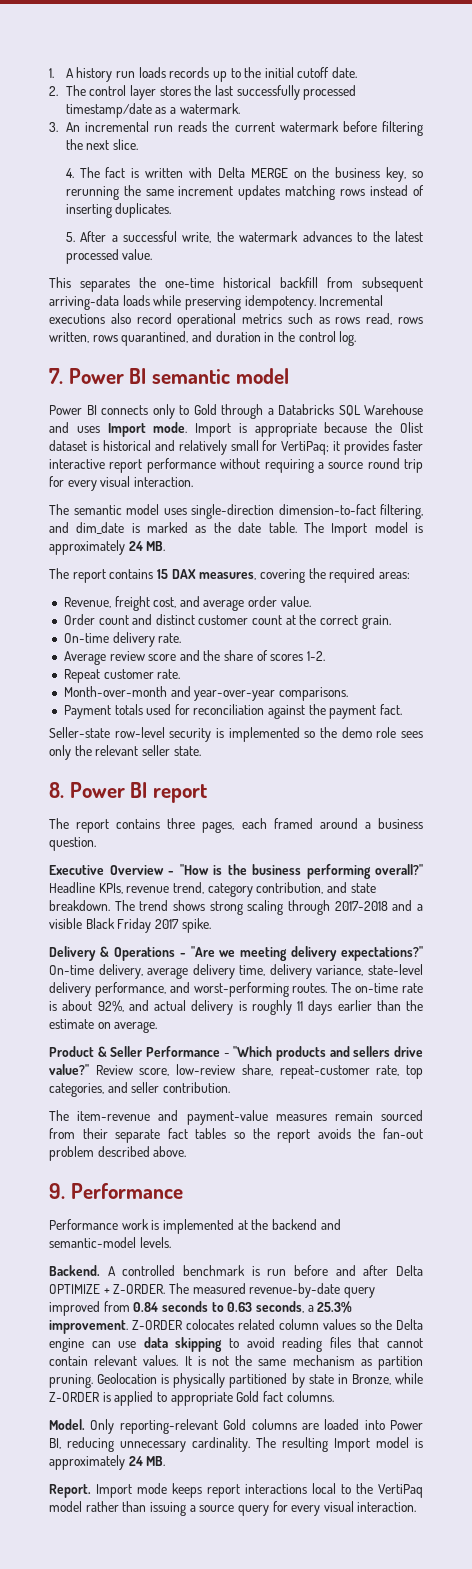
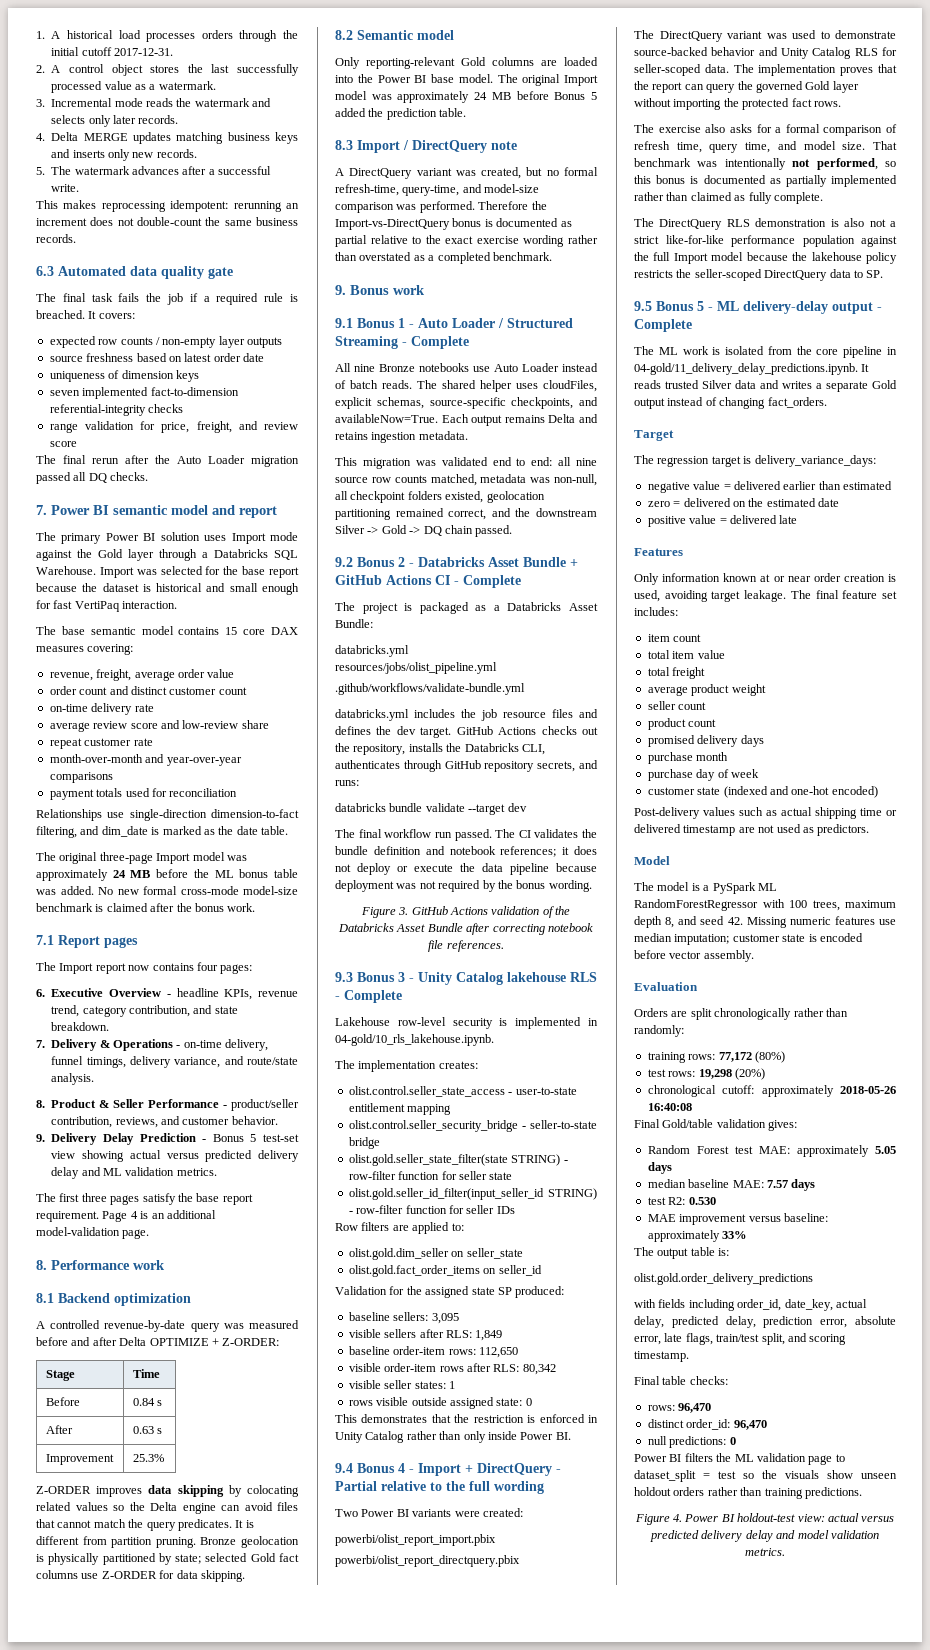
- 1. A history run loads records up to the initial cutoff date.
+ 1. A historical load processes orders through the initial cutoff 2017-12-31.
- 2. The control layer stores the last successfully processed timestamp/date as a watermark.
+ 2. A control object stores the last successfully processed value as a watermark.
- 3. An incremental run reads the current watermark before filtering the next slice.
- 4. The fact is written with Delta MERGE on the business key, so rerunning the same increment updates matching rows instead of inserting duplicates.
- 5. After a successful write, the watermark advances to the latest processed value.
- This separates the one-time historical backfill from subsequent arriving-data loads while preserving idempotency. Incremental executions also record operational metrics such as rows read, rows written, rows quarantined, and duration in the control log.
+ 3. Incremental mode reads the watermark and selects only later records.
+ 4. Delta MERGE updates matching business keys and inserts only new records.
+ 5. The watermark advances after a successful write.
+ This makes reprocessing idempotent: rerunning an increment does not double-count the same business records.
+ 6.3 Automated data quality gate
+ The final task fails the job if a required rule is breached. It covers:
+ expected row counts / non-empty layer outputs
+ source freshness based on latest order date
+ uniqueness of dimension keys
+ seven implemented fact-to-dimension referential-integrity checks
+ range validation for price, freight, and review score
+ The final rerun after the Auto Loader migration passed all DQ checks.
- 7. Power BI semantic model
- Power BI connects only to Gold through a Databricks SQL Warehouse and uses Import mode. Import is appropriate because the Olist dataset is historical and relatively small for VertiPaq; it provides faster interactive report performance without requiring a source round trip for every visual interaction.
+ 7. Power BI semantic model and report
+ The primary Power BI solution uses Import mode against the Gold layer through a Databricks SQL Warehouse. Import was selected for the base report because the dataset is historical and small enough for fast VertiPaq interaction.
- The semantic model uses single-direction dimension-to-fact filtering, and dim_date is marked as the date table. The Import model is approximately 24 MB.
- The report contains 15 DAX measures, covering the required areas:
- Revenue, freight cost, and average order value.
- Order count and distinct customer count at the correct grain.
- On-time delivery rate.
- Average review score and the share of scores 1-2.
- Repeat customer rate.
- Month-over-month and year-over-year comparisons.
- Payment totals used for reconciliation against the payment fact.
- Seller-state row-level security is implemented so the demo role sees only the relevant seller state.
- 8. Power BI report
- The report contains three pages, each framed around a business question.
- Executive Overview - "How is the business performing overall?" Headline KPIs, revenue trend, category contribution, and state breakdown. The trend shows strong scaling through 2017-2018 and a visible Black Friday 2017 spike.
- Delivery & Operations - "Are we meeting delivery expectations?" On-time delivery, average delivery time, delivery variance, state-level delivery performance, and worst-performing routes. The on-time rate is about 92%, and actual delivery is roughly 11 days earlier than the estimate on average.
- Product & Seller Performance - "Which products and sellers drive value?" Review score, low-review share, repeat-customer rate, top categories, and seller contribution.
- The item-revenue and payment-value measures remain sourced from their separate fact tables so the report avoids the fan-out problem described above.
- 9. Performance
- Performance work is implemented at the backend and semantic-model levels.
- Backend. A controlled benchmark is run before and after Delta OPTIMIZE + Z-ORDER. The measured revenue-by-date query improved from 0.84 seconds to 0.63 seconds, a 25.3% improvement. Z-ORDER colocates related column values so the Delta engine can use data skipping to avoid reading files that cannot contain relevant values. It is not the same mechanism as partition pruning. Geolocation is physically partitioned by state in Bronze, while Z-ORDER is applied to appropriate Gold fact columns.
- Model. Only reporting-relevant Gold columns are loaded into Power BI, reducing unnecessary cardinality. The resulting Import model is approximately 24 MB.
- Report. Import mode keeps report interactions local to the VertiPaq model rather than issuing a source query for every visual interaction.
+ The base semantic model contains 15 core DAX measures covering:
+ revenue, freight, average order value
+ order count and distinct customer count
+ on-time delivery rate
+ average review score and low-review share
+ repeat customer rate
+ month-over-month and year-over-year comparisons
+ payment totals used for reconciliation
+ Relationships use single-direction dimension-to-fact filtering, and dim_date is marked as the date table.
+ The original three-page Import model was approximately 24 MB before the ML bonus table was added. No new formal cross-mode model-size benchmark is claimed after the bonus work.
+ 7.1 Report pages
+ The Import report now contains four pages:
+ 6. Executive Overview - headline KPIs, revenue trend, category contribution, and state breakdown.
+ 7. Delivery & Operations - on-time delivery, funnel timings, delivery variance, and route/state analysis.
+ 8. Product & Seller Performance - product/seller contribution, reviews, and customer behavior.
+ 9. Delivery Delay Prediction - Bonus 5 test-set view showing actual versus predicted delivery delay and ML validation metrics.
+ The first three pages satisfy the base report requirement. Page 4 is an additional model-validation page.
+ 8. Performance work
+ 8.1 Backend optimization
+ A controlled revenue-by-date query was measured before and after Delta OPTIMIZE + Z-ORDER:
+ Stage | Time
+ Before | 0.84 s
+ After | 0.63 s
+ Improvement | 25.3%
+ Z-ORDER improves data skipping by colocating related values so the Delta engine can avoid files that cannot match the query predicates. It is different from partition pruning. Bronze geolocation is physically partitioned by state; selected Gold fact columns use Z-ORDER for data skipping.
+ 8.2 Semantic model
+ Only reporting-relevant Gold columns are loaded into the Power BI base model. The original Import model was approximately 24 MB before Bonus 5 added the prediction table.
+ 8.3 Import / DirectQuery note
+ A DirectQuery variant was created, but no formal refresh-time, query-time, and model-size comparison was performed. Therefore the Import-vs-DirectQuery bonus is documented as partial relative to the exact exercise wording rather than overstated as a completed benchmark.
+ 9. Bonus work
+ 9.1 Bonus 1 - Auto Loader / Structured Streaming - Complete
+ All nine Bronze notebooks use Auto Loader instead of batch reads. The shared helper uses cloudFiles, explicit schemas, source-specific checkpoints, and availableNow=True. Each output remains Delta and retains ingestion metadata.
+ This migration was validated end to end: all nine source row counts matched, metadata was non-null, all checkpoint folders existed, geolocation partitioning remained correct, and the downstream Silver -> Gold -> DQ chain passed.
+ 9.2 Bonus 2 - Databricks Asset Bundle + GitHub Actions CI - Complete
+ The project is packaged as a Databricks Asset Bundle:
+ databricks.yml
+ resources/jobs/olist_pipeline.yml
+ .github/workflows/validate-bundle.yml
+ databricks.yml includes the job resource files and defines the dev target. GitHub Actions checks out the repository, installs the Databricks CLI, authenticates through GitHub repository secrets, and runs:
+ databricks bundle validate --target dev
+ The final workflow run passed. The CI validates the bundle definition and notebook references; it does not deploy or execute the data pipeline because deployment was not required by the bonus wording.
+ Figure 3. GitHub Actions validation of the Databricks Asset Bundle after correcting notebook file references.
+ 9.3 Bonus 3 - Unity Catalog lakehouse RLS - Complete
+ Lakehouse row-level security is implemented in 04-gold/10_rls_lakehouse.ipynb.
+ The implementation creates:
+ olist.control.seller_state_access - user-to-state entitlement mapping
+ olist.control.seller_security_bridge - seller-to-state bridge
+ olist.gold.seller_state_filter(state STRING) - row-filter function for seller state
+ olist.gold.seller_id_filter(input_seller_id STRING) - row-filter function for seller IDs
+ Row filters are applied to:
+ olist.gold.dim_seller on seller_state
+ olist.gold.fact_order_items on seller_id
+ Validation for the assigned state SP produced:
+ baseline sellers: 3,095
+ visible sellers after RLS: 1,849
+ baseline order-item rows: 112,650
+ visible order-item rows after RLS: 80,342
+ visible seller states: 1
+ rows visible outside assigned state: 0
+ This demonstrates that the restriction is enforced in Unity Catalog rather than only inside Power BI.
+ 9.4 Bonus 4 - Import + DirectQuery - Partial relative to the full wording
+ Two Power BI variants were created:
+ powerbi/olist_report_import.pbix
+ powerbi/olist_report_directquery.pbix
+ The DirectQuery variant was used to demonstrate source-backed behavior and Unity Catalog RLS for seller-scoped data. The implementation proves that the report can query the governed Gold layer without importing the protected fact rows.
+ The exercise also asks for a formal comparison of refresh time, query time, and model size. That benchmark was intentionally not performed, so this bonus is documented as partially implemented rather than claimed as fully complete.
+ The DirectQuery RLS demonstration is also not a strict like-for-like performance population against the full Import model because the lakehouse policy restricts the seller-scoped DirectQuery data to SP.
+ 9.5 Bonus 5 - ML delivery-delay output - Complete
+ The ML work is isolated from the core pipeline in 04-gold/11_delivery_delay_predictions.ipynb. It reads trusted Silver data and writes a separate Gold output instead of changing fact_orders.
+ Target
+ The regression target is delivery_variance_days:
+ negative value = delivered earlier than estimated
+ zero = delivered on the estimated date
+ positive value = delivered late
+ Features
+ Only information known at or near order creation is used, avoiding target leakage. The final feature set includes:
+ item count
+ total item value
+ total freight
+ average product weight
+ seller count
+ product count
+ promised delivery days
+ purchase month
+ purchase day of week
+ customer state (indexed and one-hot encoded)
+ Post-delivery values such as actual shipping time or delivered timestamp are not used as predictors.
+ Model
+ The model is a PySpark ML RandomForestRegressor with 100 trees, maximum depth 8, and seed 42. Missing numeric features use median imputation; customer state is encoded before vector assembly.
+ Evaluation
+ Orders are split chronologically rather than randomly:
+ training rows: 77,172 (80%)
+ test rows: 19,298 (20%)
+ chronological cutoff: approximately 2018-05-26 16:40:08
+ Final Gold/table validation gives:
+ Random Forest test MAE: approximately 5.05 days
+ median baseline MAE: 7.57 days
+ test R2: 0.530
+ MAE improvement versus baseline: approximately 33%
+ The output table is:
+ olist.gold.order_delivery_predictions
+ with fields including order_id, date_key, actual delay, predicted delay, prediction error, absolute error, late flags, train/test split, and scoring timestamp.
+ Final table checks:
+ rows: 96,470
+ distinct order_id: 96,470
+ null predictions: 0
+ Power BI filters the ML validation page to dataset_split = test so the visuals show unseen holdout orders rather than training predictions.
+ Figure 4. Power BI holdout-test view: actual versus predicted delivery delay and model validation metrics.

